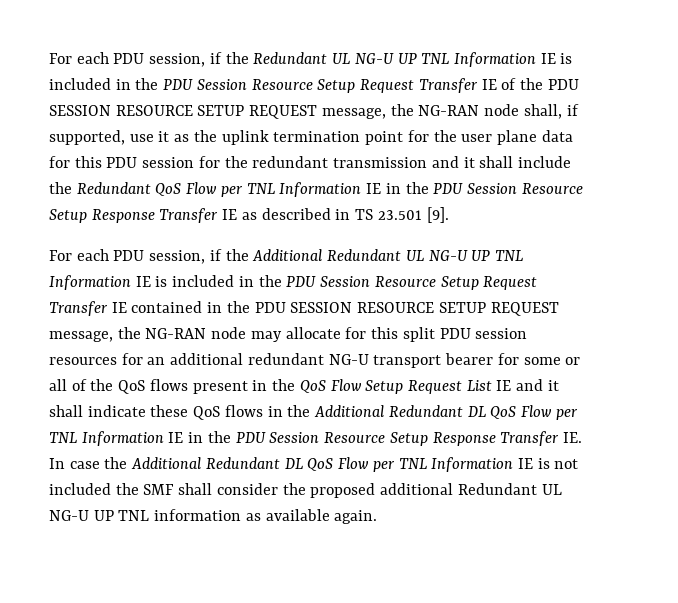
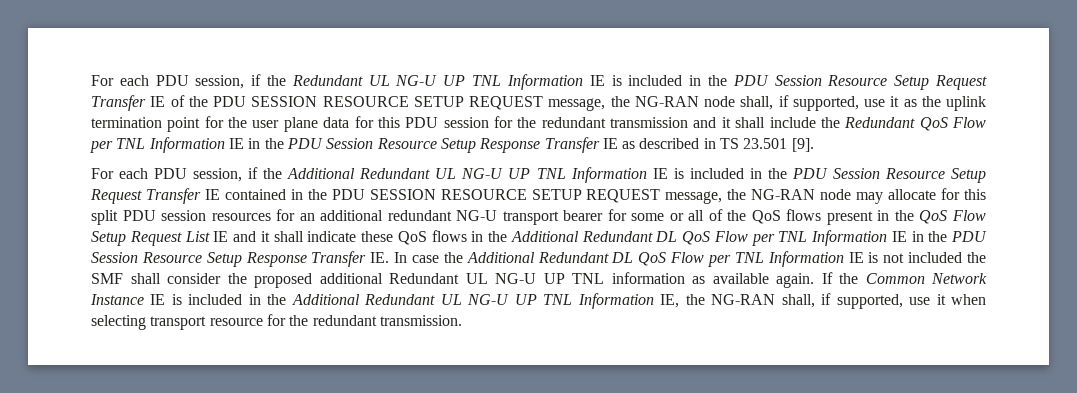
+ If the Common Network Instance IE is included in the Additional Redundant UL NG-U UP TNL Information IE, the NG-RAN shall, if supported, use it when selecting transport resource for the redundant transmission.

